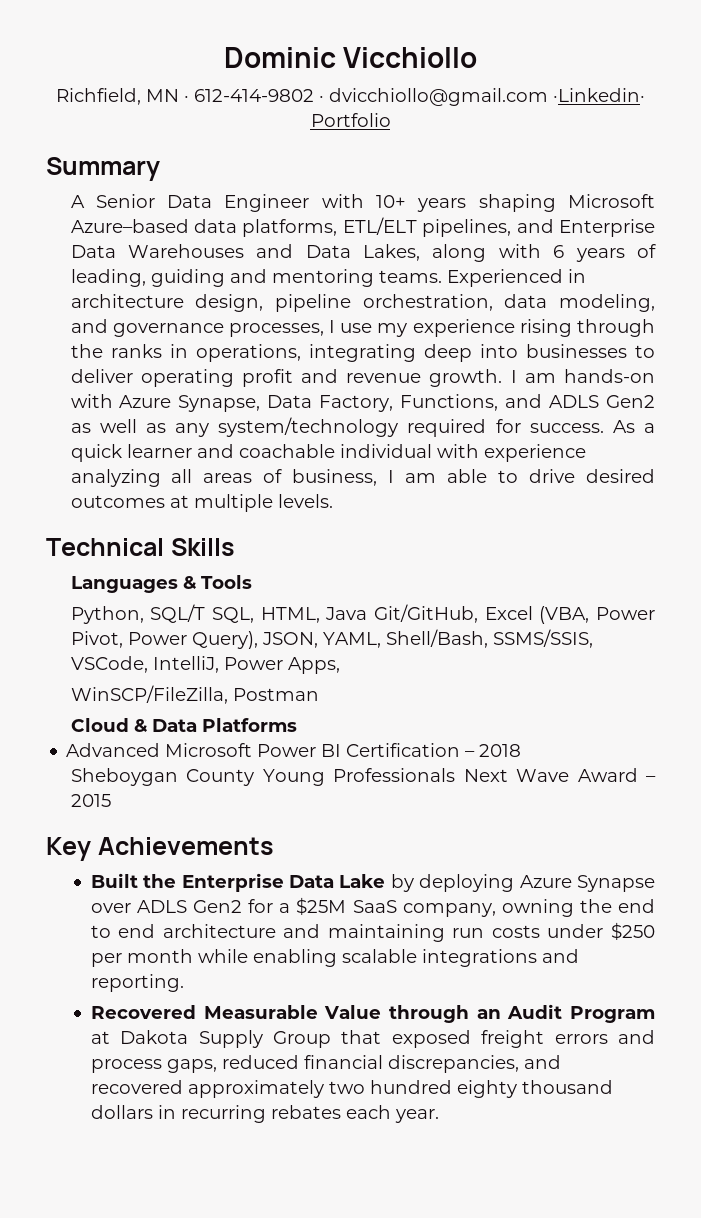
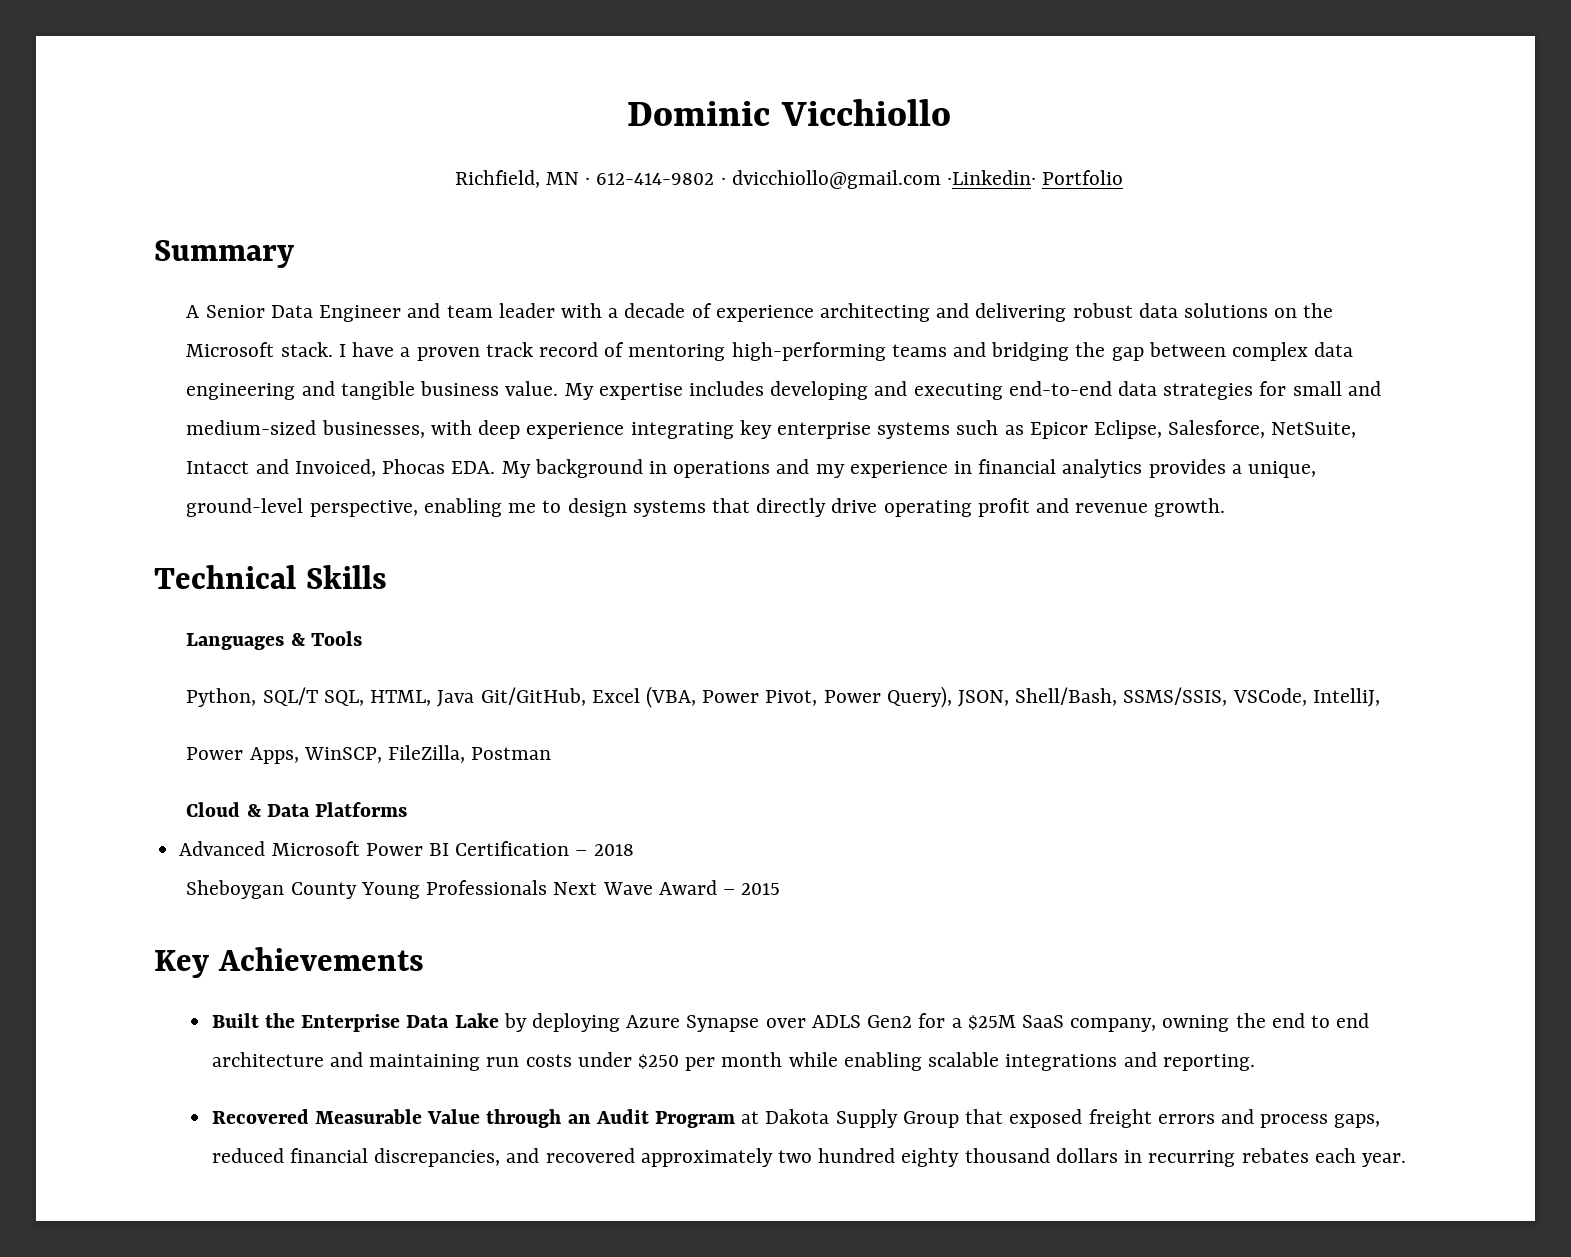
- A Senior Data Engineer with 10+ years shaping Microsoft Azure–based data platforms, ETL/ELT pipelines, and Enterprise Data Warehouses and Data Lakes, along with 6 years of leading, guiding and mentoring teams. Experienced in architecture design, pipeline orchestration, data modeling, and governance processes, I use my experience rising through the ranks in operations, integrating deep into businesses to deliver operating profit and revenue growth. I am hands-on with Azure Synapse, Data Factory, Functions, and ADLS Gen2 as well as any system/technology required for success. As a quick learner and coachable individual with experience analyzing all areas of business, I am able to drive desired outcomes at multiple levels.
+ A Senior Data Engineer and team leader with a decade of experience architecting and delivering robust data solutions on the Microsoft stack. I have a proven track record of mentoring high-performing teams and bridging the gap between complex data engineering and tangible business value. My expertise includes developing and executing end-to-end data strategies for small and medium-sized businesses, with deep experience integrating key enterprise systems such as Epicor Eclipse, Salesforce, NetSuite, Intacct and Invoiced, Phocas EDA. My background in operations and my experience in financial analytics provides a unique, ground-level perspective, enabling me to design systems that directly drive operating profit and revenue growth.
- Python, SQL/T SQL, HTML, Java Git/GitHub, Excel (VBA, Power Pivot, Power Query), JSON, YAML, Shell/Bash, SSMS/SSIS, VSCode, IntelliJ, Power Apps,
- WinSCP/FileZilla, Postman
+ Python, SQL/T SQL, HTML, Java Git/GitHub, Excel (VBA, Power Pivot, Power Query), JSON, Shell/Bash, SSMS/SSIS, VSCode, IntelliJ,
+ Power Apps, WinSCP, FileZilla, Postman

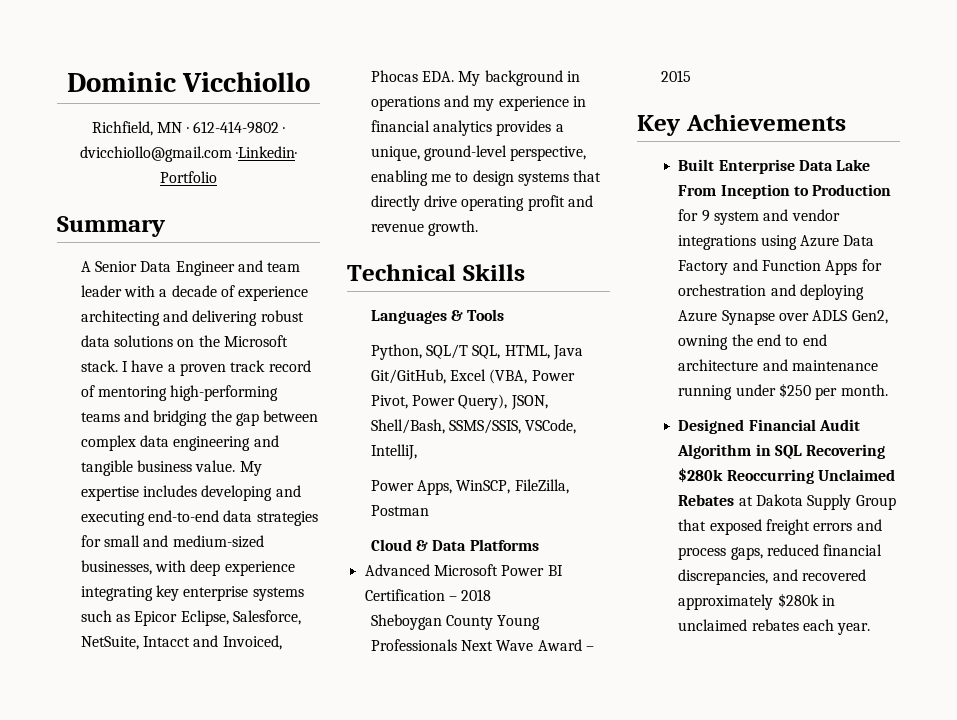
- Built the Enterprise Data Lake by deploying Azure Synapse over ADLS Gen2 for a $25M SaaS company, owning the end to end architecture and maintaining run costs under $250 per month while enabling scalable integrations and reporting.
- Recovered Measurable Value through an Audit Program at Dakota Supply Group that exposed freight errors and process gaps, reduced financial discrepancies, and recovered approximately two hundred eighty thousand dollars in recurring rebates each year.
+ Built Enterprise Data Lake From Inception to Production for 9 system and vendor integrations using Azure Data Factory and Function Apps for orchestration and deploying Azure Synapse over ADLS Gen2, owning the end to end architecture and maintenance running under $250 per month.
+ Designed Financial Audit Algorithm in SQL Recovering $280k Reoccurring Unclaimed Rebates at Dakota Supply Group that exposed freight errors and process gaps, reduced financial discrepancies, and recovered approximately $280k in unclaimed rebates each year.

